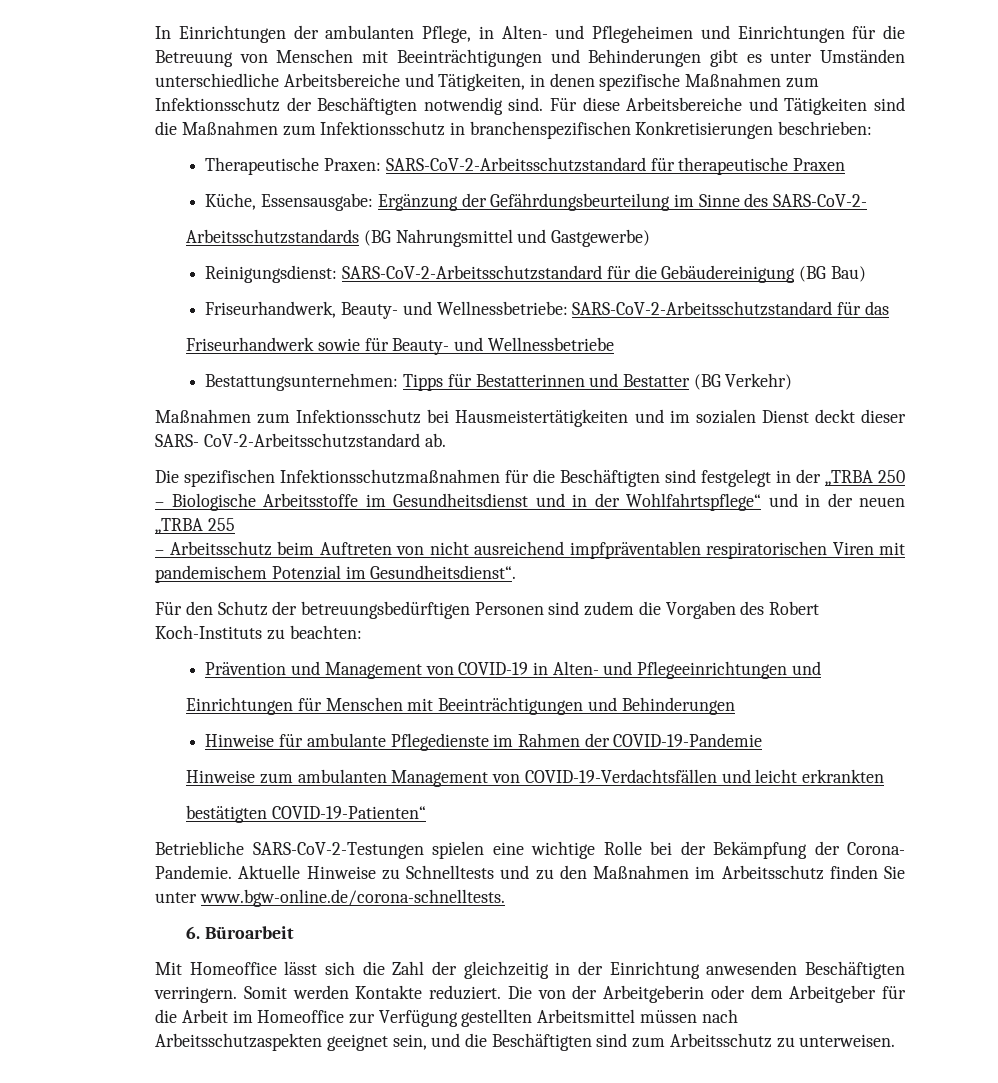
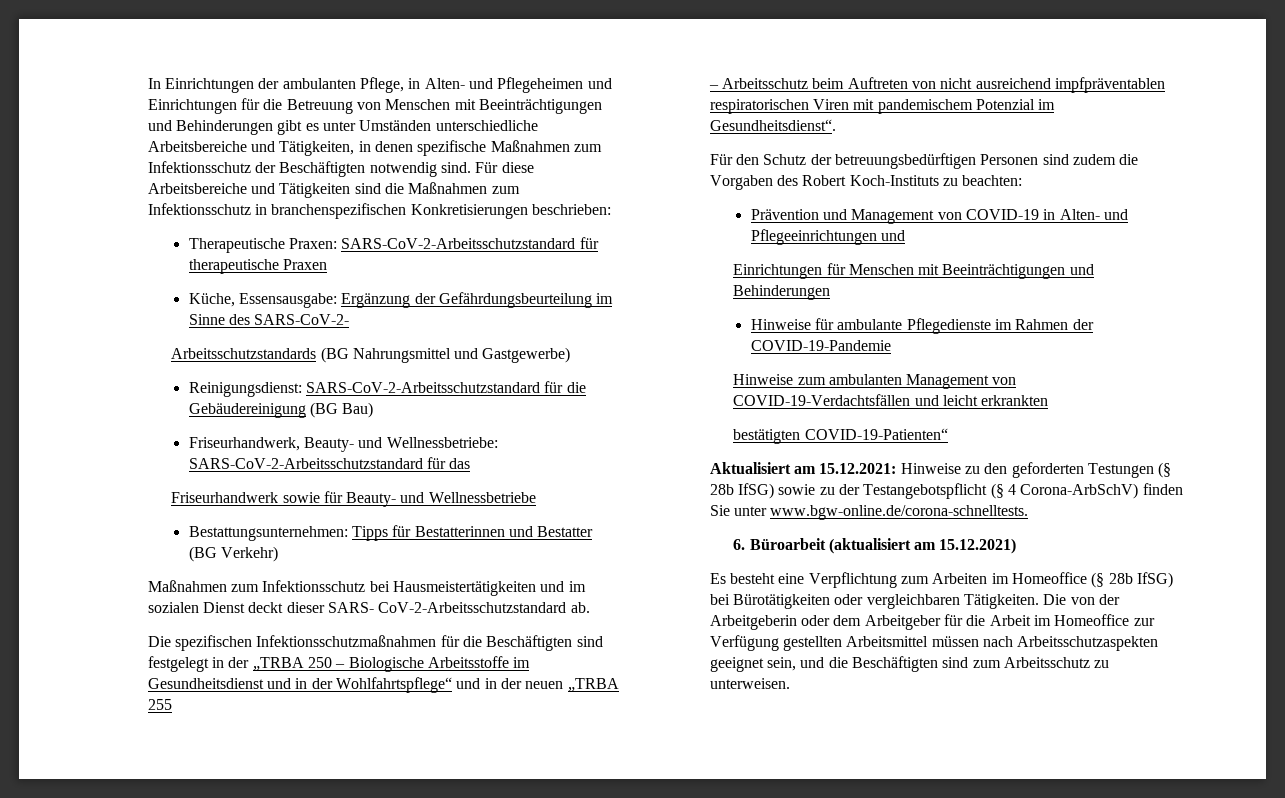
- Betriebliche SARS-CoV-2-Testungen spielen eine wichtige Rolle bei der Bekämpfung der Corona- Pandemie. Aktuelle Hinweise zu Schnelltests und zu den Maßnahmen im Arbeitsschutz finden Sie unter www.bgw-online.de/corona-schnelltests.
+ Aktualisiert am 15.12.2021: Hinweise zu den geforderten Testungen (§ 28b IfSG) sowie zu der Testangebotspflicht (§ 4 Corona-ArbSchV) finden Sie unter www.bgw-online.de/corona-schnelltests.
- 6. Büroarbeit
- Mit Homeoffice lässt sich die Zahl der gleichzeitig in der Einrichtung anwesenden Beschäftigten verringern. Somit werden Kontakte reduziert.
+ 6. Büroarbeit (aktualisiert am 15.12.2021)
+ Es besteht eine Verpflichtung zum Arbeiten im Homeoffice (§ 28b IfSG) bei Bürotätigkeiten oder vergleichbaren Tätigkeiten.

